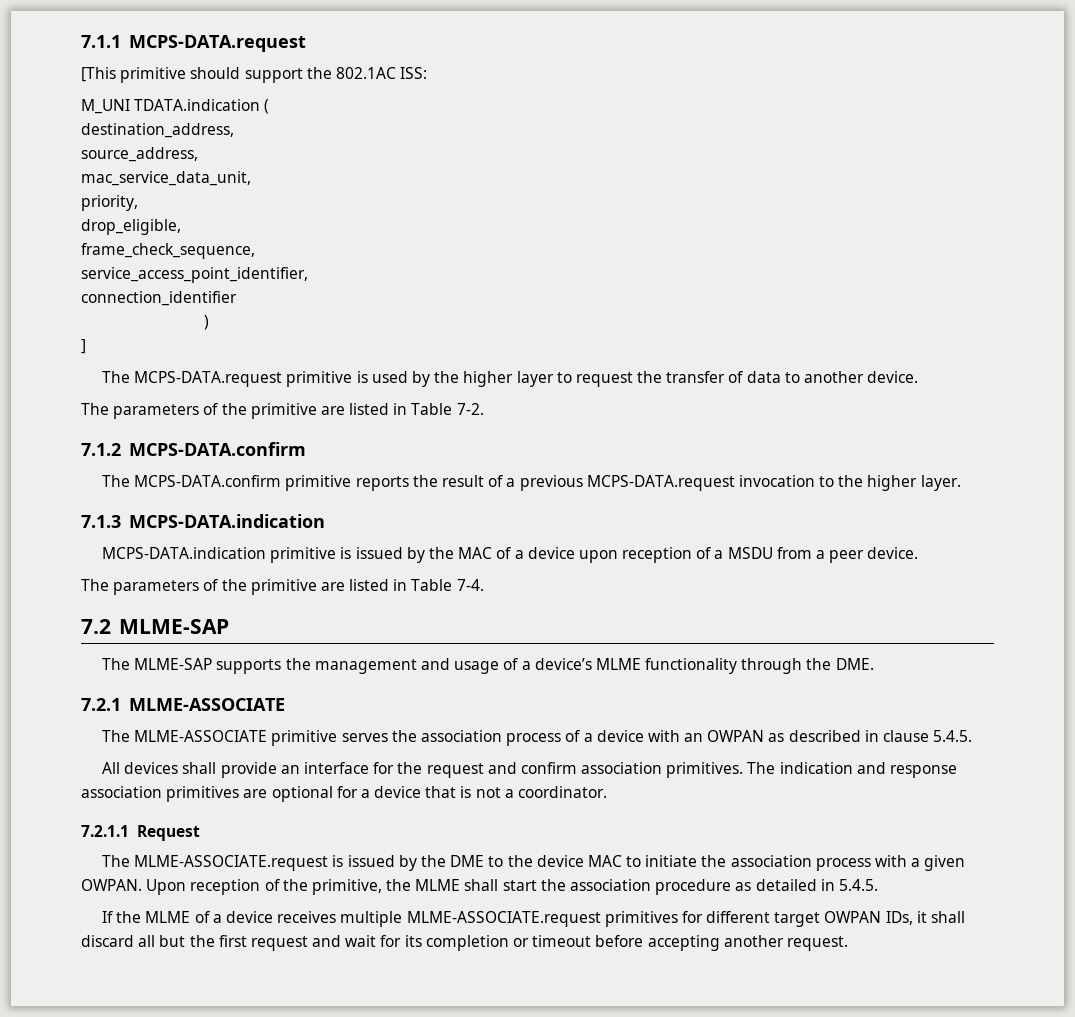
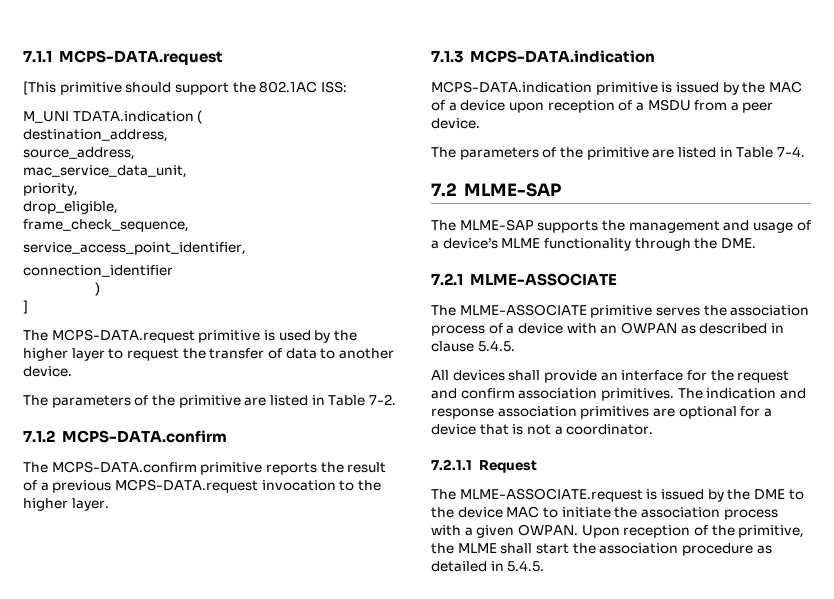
- If the MLME of a device receives multiple MLME-ASSOCIATE.request primitives for different target OWPAN IDs, it shall discard all but the first request and wait for its completion or timeout before accepting another request.

